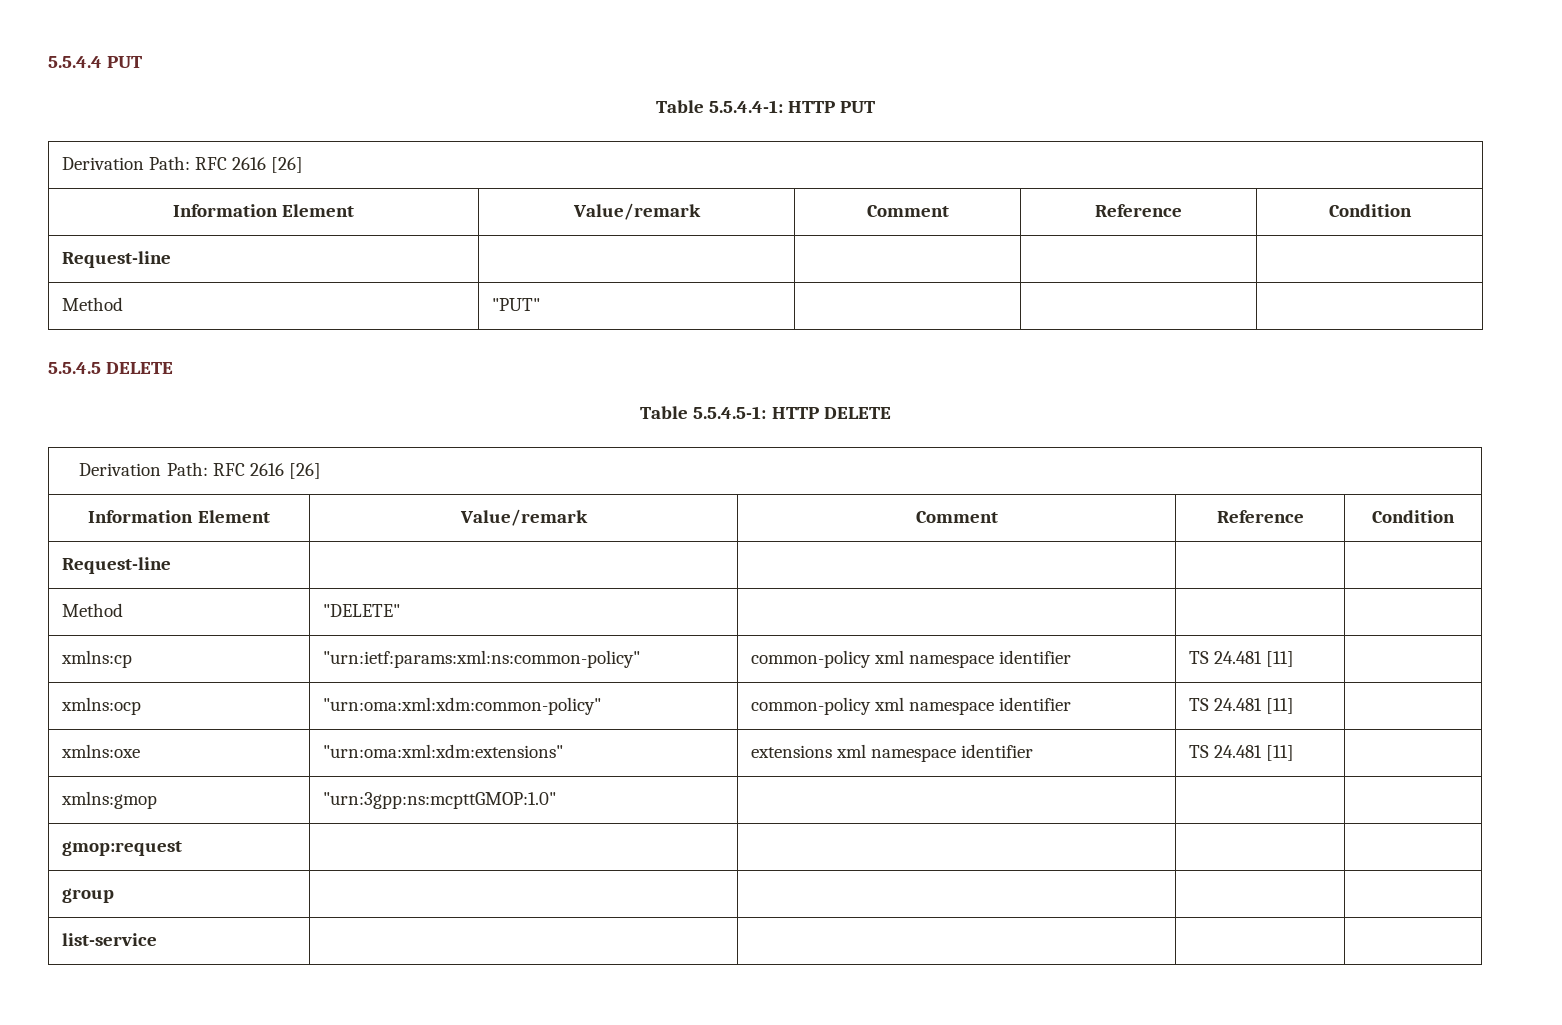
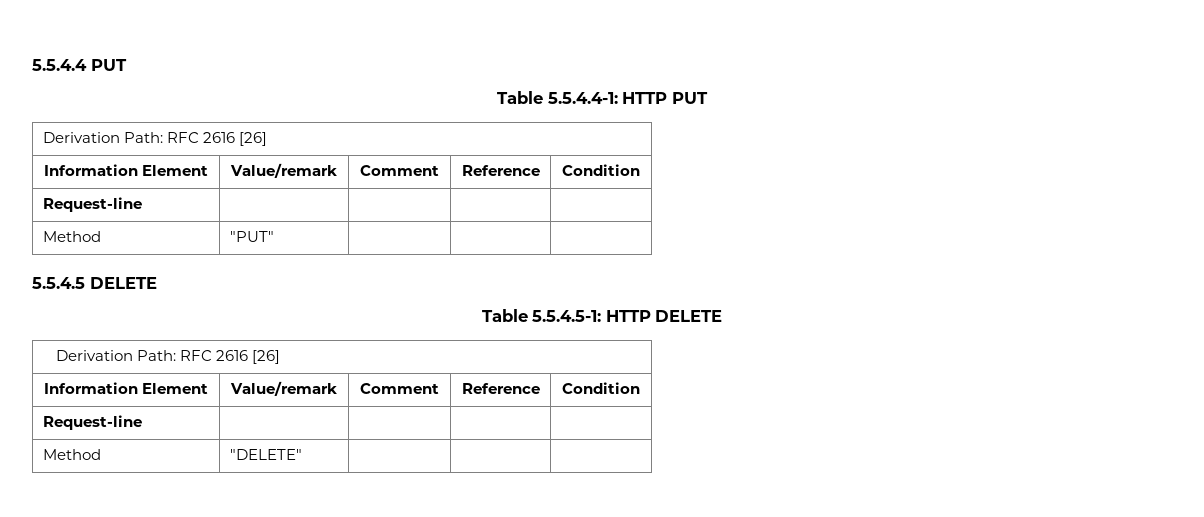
- xmlns:cp | "urn:ietf:params:xml:ns:common-policy" | common-policy xml namespace identifier | TS 24.481 [11] |
- xmlns:ocp | "urn:oma:xml:xdm:common-policy" | common-policy xml namespace identifier | TS 24.481 [11] |
- xmlns:oxe | "urn:oma:xml:xdm:extensions" | extensions xml namespace identifier | TS 24.481 [11] |
- xmlns:gmop | "urn:3gpp:ns:mcpttGMOP:1.0" | | |
- gmop:request | | | |
- group | | | |
- list-service | | | |

